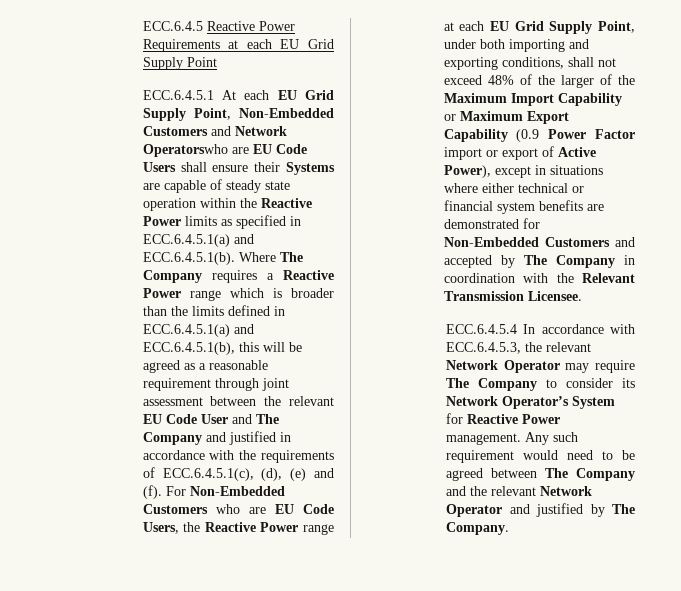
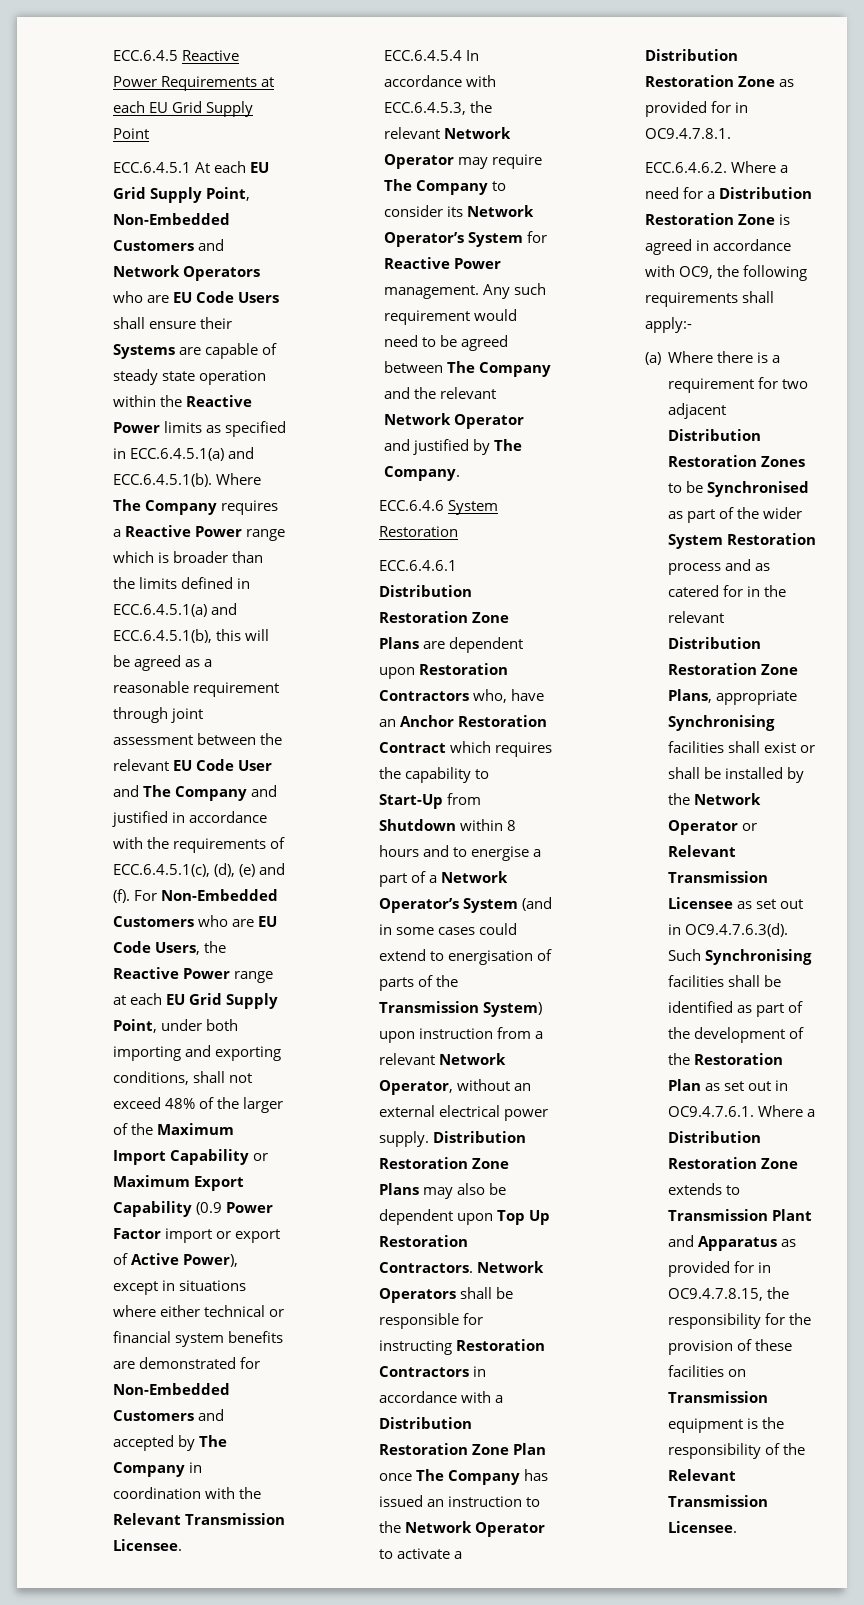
- ECC.6.4.5.1 At each EU Grid Supply Point, Non-Embedded Customers and Network Operatorswho are EU Code Users shall ensure their Systems are capable of steady state operation within the Reactive Power limits as specified in ECC.6.4.5.1(a) and ECC.6.4.5.1(b). Where The Company requires a Reactive Power range which is broader than the limits defined in ECC.6.4.5.1(a) and ECC.6.4.5.1(b), this will be agreed as a reasonable requirement through joint assessment between the relevant EU Code User and The Company and justified in accordance with the requirements of ECC.6.4.5.1(c), (d), (e) and (f).
+ ECC.6.4.5.1 At each EU Grid Supply Point, Non-Embedded Customers and Network Operators who are EU Code Users shall ensure their Systems are capable of steady state operation within the Reactive Power limits as specified in ECC.6.4.5.1(a) and ECC.6.4.5.1(b). Where The Company requires a Reactive Power range which is broader than the limits defined in ECC.6.4.5.1(a) and ECC.6.4.5.1(b), this will be agreed as a reasonable requirement through joint assessment between the relevant EU Code User and The Company and justified in accordance with the requirements of ECC.6.4.5.1(c), (d), (e) and (f).
+ ECC.6.4.6 System Restoration
+ ECC.6.4.6.1 Distribution Restoration Zone Plans are dependent upon Restoration Contractors who, have an Anchor Restoration Contract which requires the capability to Start-Up from Shutdown within 8 hours and to energise a part of a Network Operator’s System (and in some cases could extend to energisation of parts of the Transmission System) upon instruction from a relevant Network Operator, without an external electrical power supply. Distribution Restoration Zone Plans may also be dependent upon Top Up Restoration Contractors. Network Operators shall be responsible for instructing Restoration Contractors in accordance with a Distribution Restoration Zone Plan once The Company has issued an instruction to the Network Operator to activate a Distribution Restoration Zone as provided for in OC9.4.7.8.1.
+ ECC.6.4.6.2. Where a need for a Distribution Restoration Zone is agreed in accordance with OC9, the following requirements shall apply:-
+ (a) Where there is a requirement for two adjacent Distribution Restoration Zones to be Synchronised as part of the wider System Restoration process and as catered for in the relevant Distribution Restoration Zone Plans, appropriate Synchronising facilities shall exist or shall be installed by the Network Operator or Relevant Transmission Licensee as set out in OC9.4.7.6.3(d). Such Synchronising facilities shall be identified as part of the development of the Restoration Plan as set out in OC9.4.7.6.1. Where a Distribution Restoration Zone extends to Transmission Plant and Apparatus as provided for in OC9.4.7.8.15, the responsibility for the provision of these facilities on Transmission equipment is the responsibility of the Relevant Transmission Licensee.

